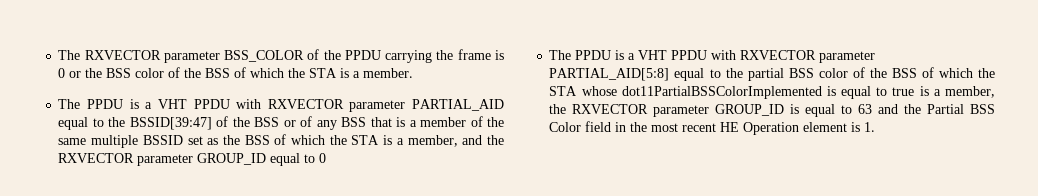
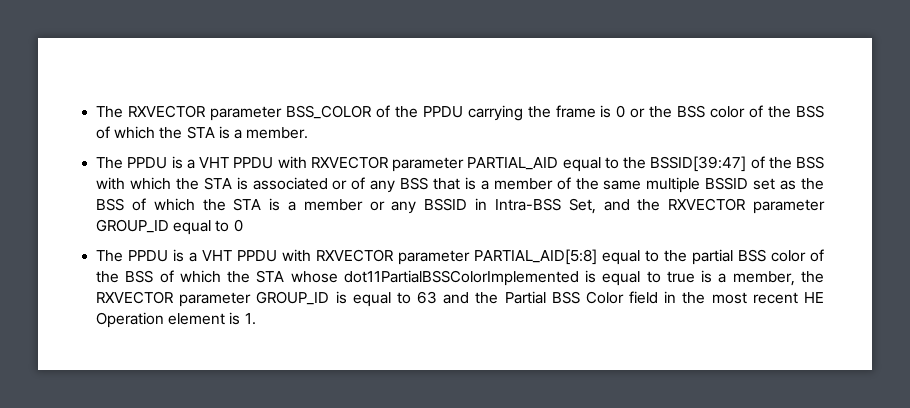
- The PPDU is a VHT PPDU with RXVECTOR parameter PARTIAL_AID equal to the BSSID[39:47] of the BSS or of any BSS that is a member of the same multiple BSSID set as the BSS of which the STA is a member, and the RXVECTOR parameter GROUP_ID equal to 0
+ The PPDU is a VHT PPDU with RXVECTOR parameter PARTIAL_AID equal to the BSSID[39:47] of the BSS with which the STA is associated or of any BSS that is a member of the same multiple BSSID set as the BSS of which the STA is a member or any BSSID in Intra-BSS Set, and the RXVECTOR parameter GROUP_ID equal to 0

